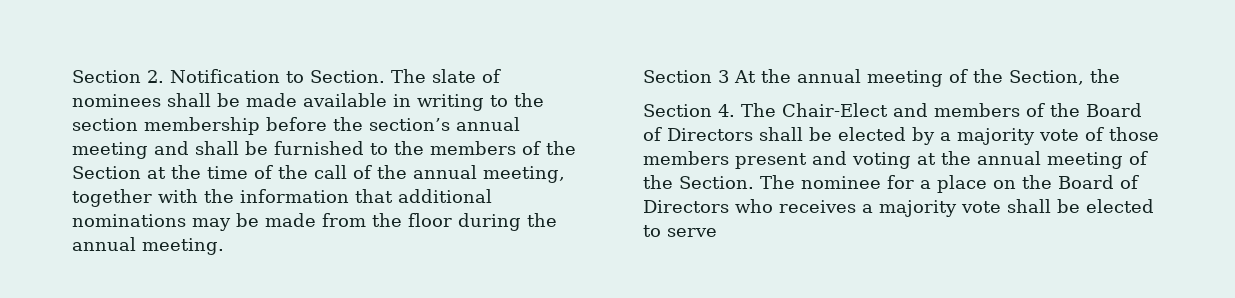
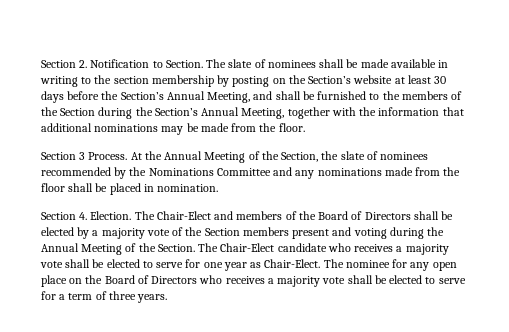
- The slate of nominees shall be made available in writing to the section membership before the section’s annual meeting and shall be furnished to the members of the Section at the time of the call of the annual meeting, together with the information that additional nominations may be made from the floor during the annual meeting.
+ The slate of nominees shall be made available in writing to the section membership by posting on the Section’s website at least 30 days before the Section’s Annual Meeting, and shall be furnished to the members of the Section during the Section’s Annual Meeting, together with the information that additional nominations may be made from the floor.
- Section 3 At the annual meeting of the Section, the
+ Section 3 Process. At the Annual Meeting of the Section, the slate of nominees recommended by the Nominations Committee and any nominations made from the floor shall be placed in nomination.
- Section 4. The Chair-Elect and members of the Board of Directors shall be elected by a majority vote of those members present and voting at the annual meeting of the Section. The nominee for a place on the Board of Directors who receives a majority vote shall be elected to serve
+ Section 4. Election. The Chair-Elect and members of the Board of Directors shall be elected by a majority vote of the Section members present and voting during the Annual Meeting of the Section. The Chair-Elect candidate who receives a majority vote shall be elected to serve for one year as Chair-Elect. The nominee for any open place on the Board of Directors who receives a majority vote shall be elected to serve for a term of three years.

